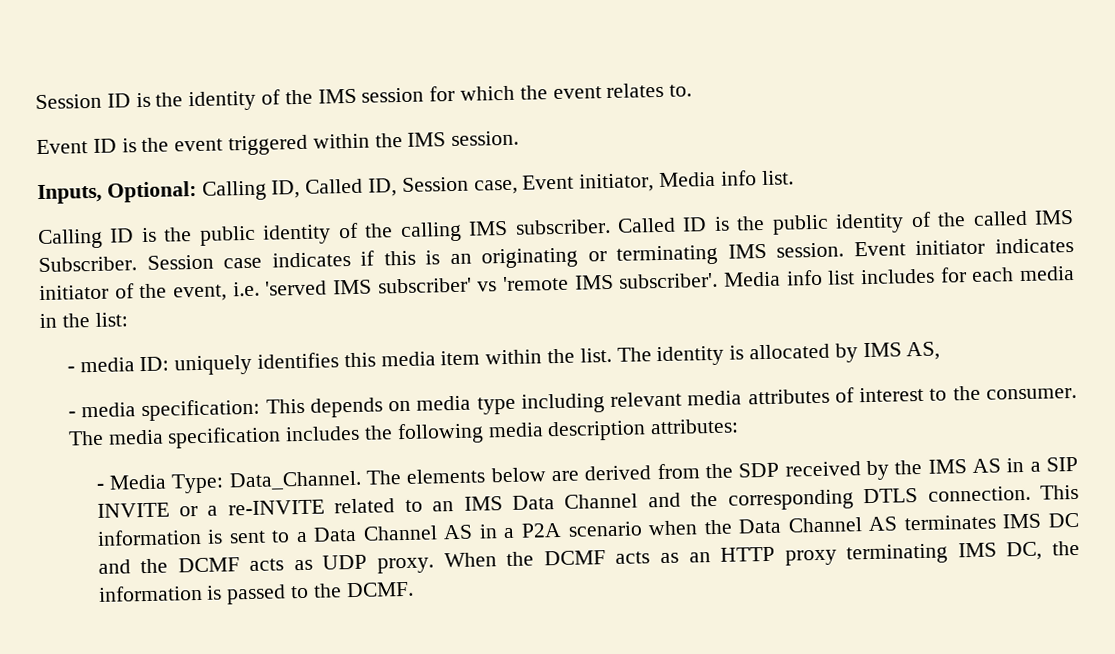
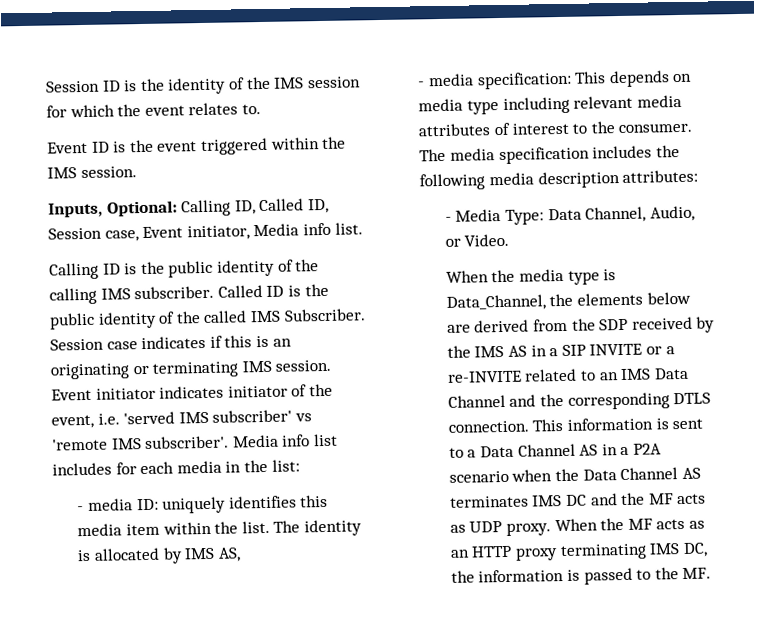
- - Media Type: Data_Channel. The elements below are derived from the SDP received by the IMS AS in a SIP INVITE or a re-INVITE related to an IMS Data Channel and the corresponding DTLS connection.
+ - Media Type: Data Channel, Audio, or Video.
+ When the media type is Data_Channel, the elements below are derived from the SDP received by the IMS AS in a SIP INVITE or a re-INVITE related to an IMS Data Channel and the corresponding DTLS connection.
- This information is sent to a Data Channel AS in a P2A scenario when the Data Channel AS terminates IMS DC and the DCMF acts as UDP proxy.
+ This information is sent to a Data Channel AS in a P2A scenario when the Data Channel AS terminates IMS DC and the MF acts as UDP proxy.
- When the DCMF acts as an HTTP proxy terminating IMS DC, the information is passed to the DCMF.
+ When the MF acts as an HTTP proxy terminating IMS DC, the information is passed to the MF.

